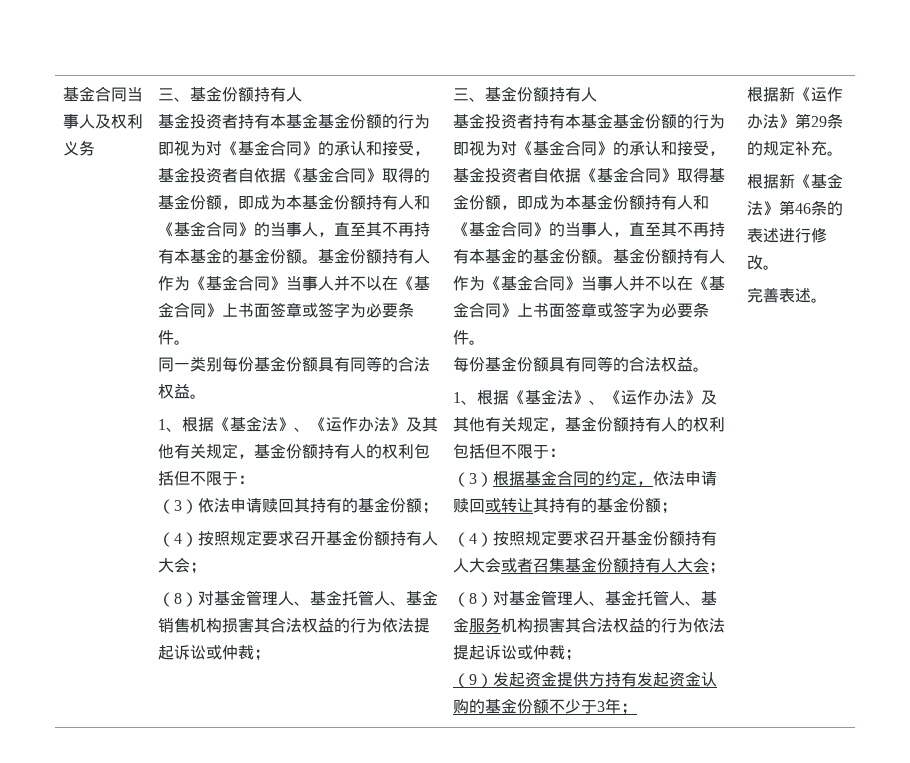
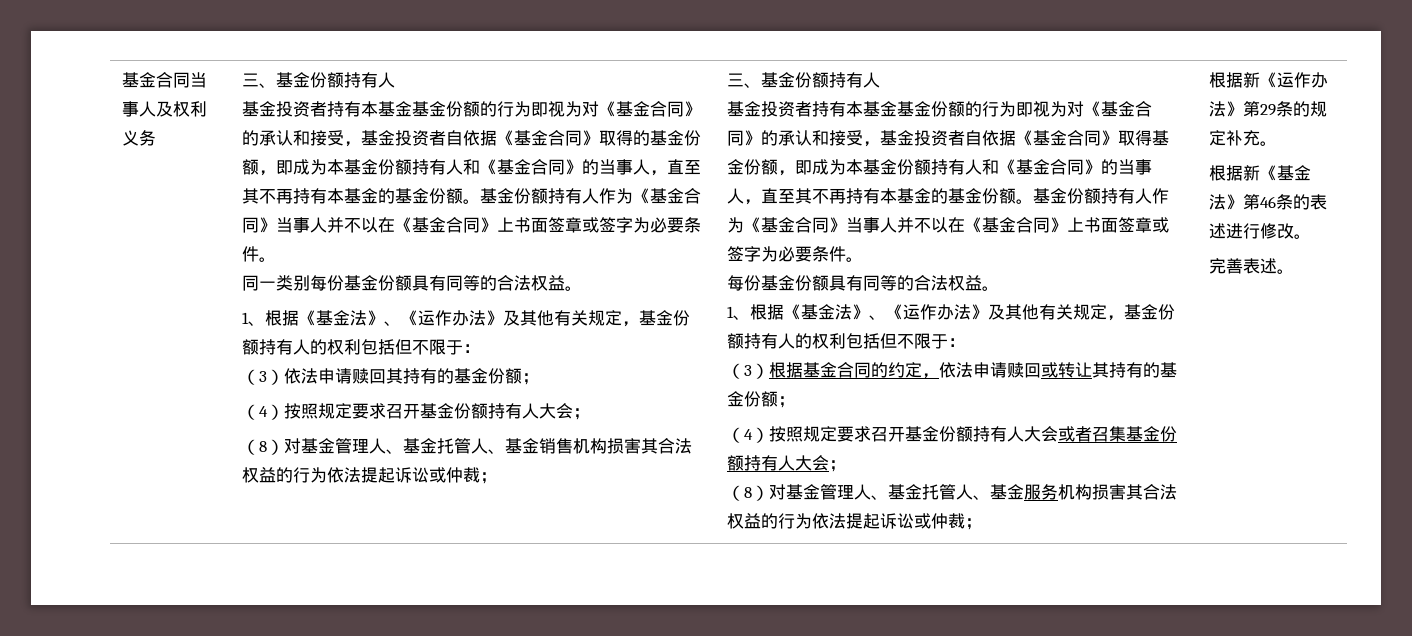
- （9）发起资金提供方持有发起资金认购的基金份额不少于3年；

